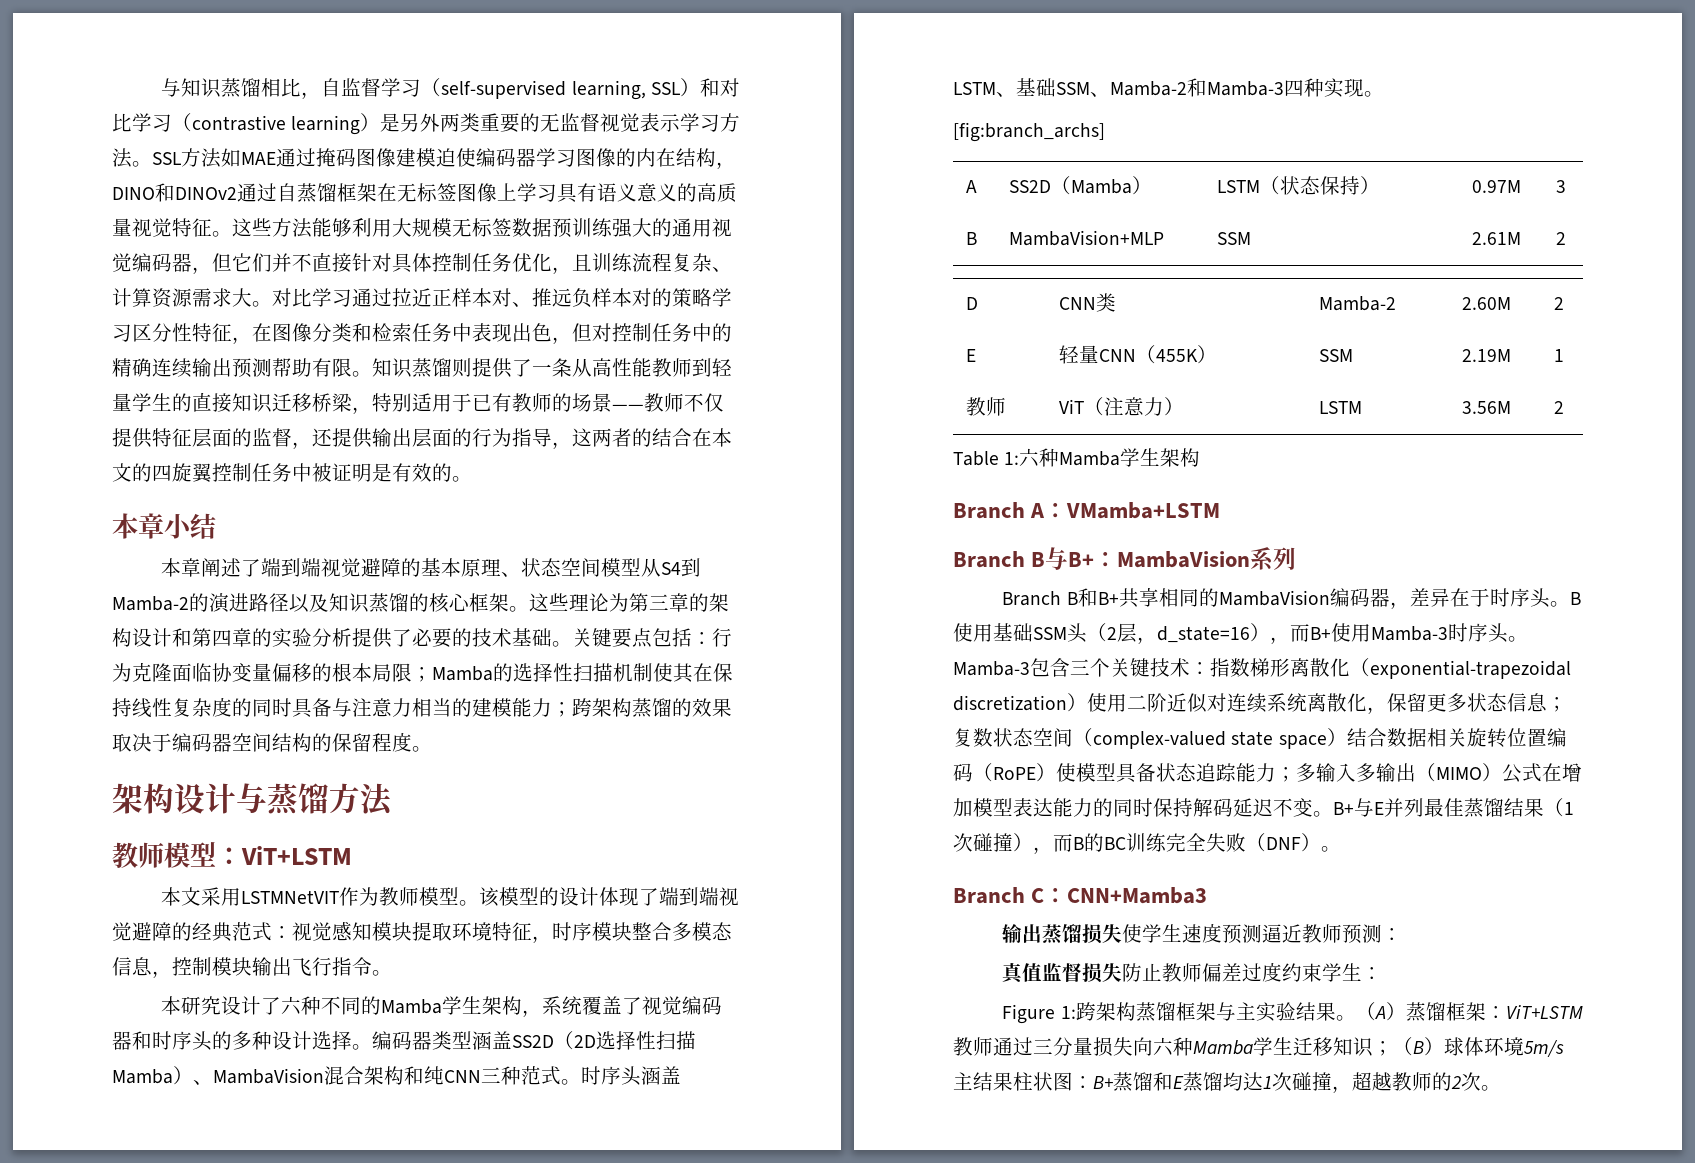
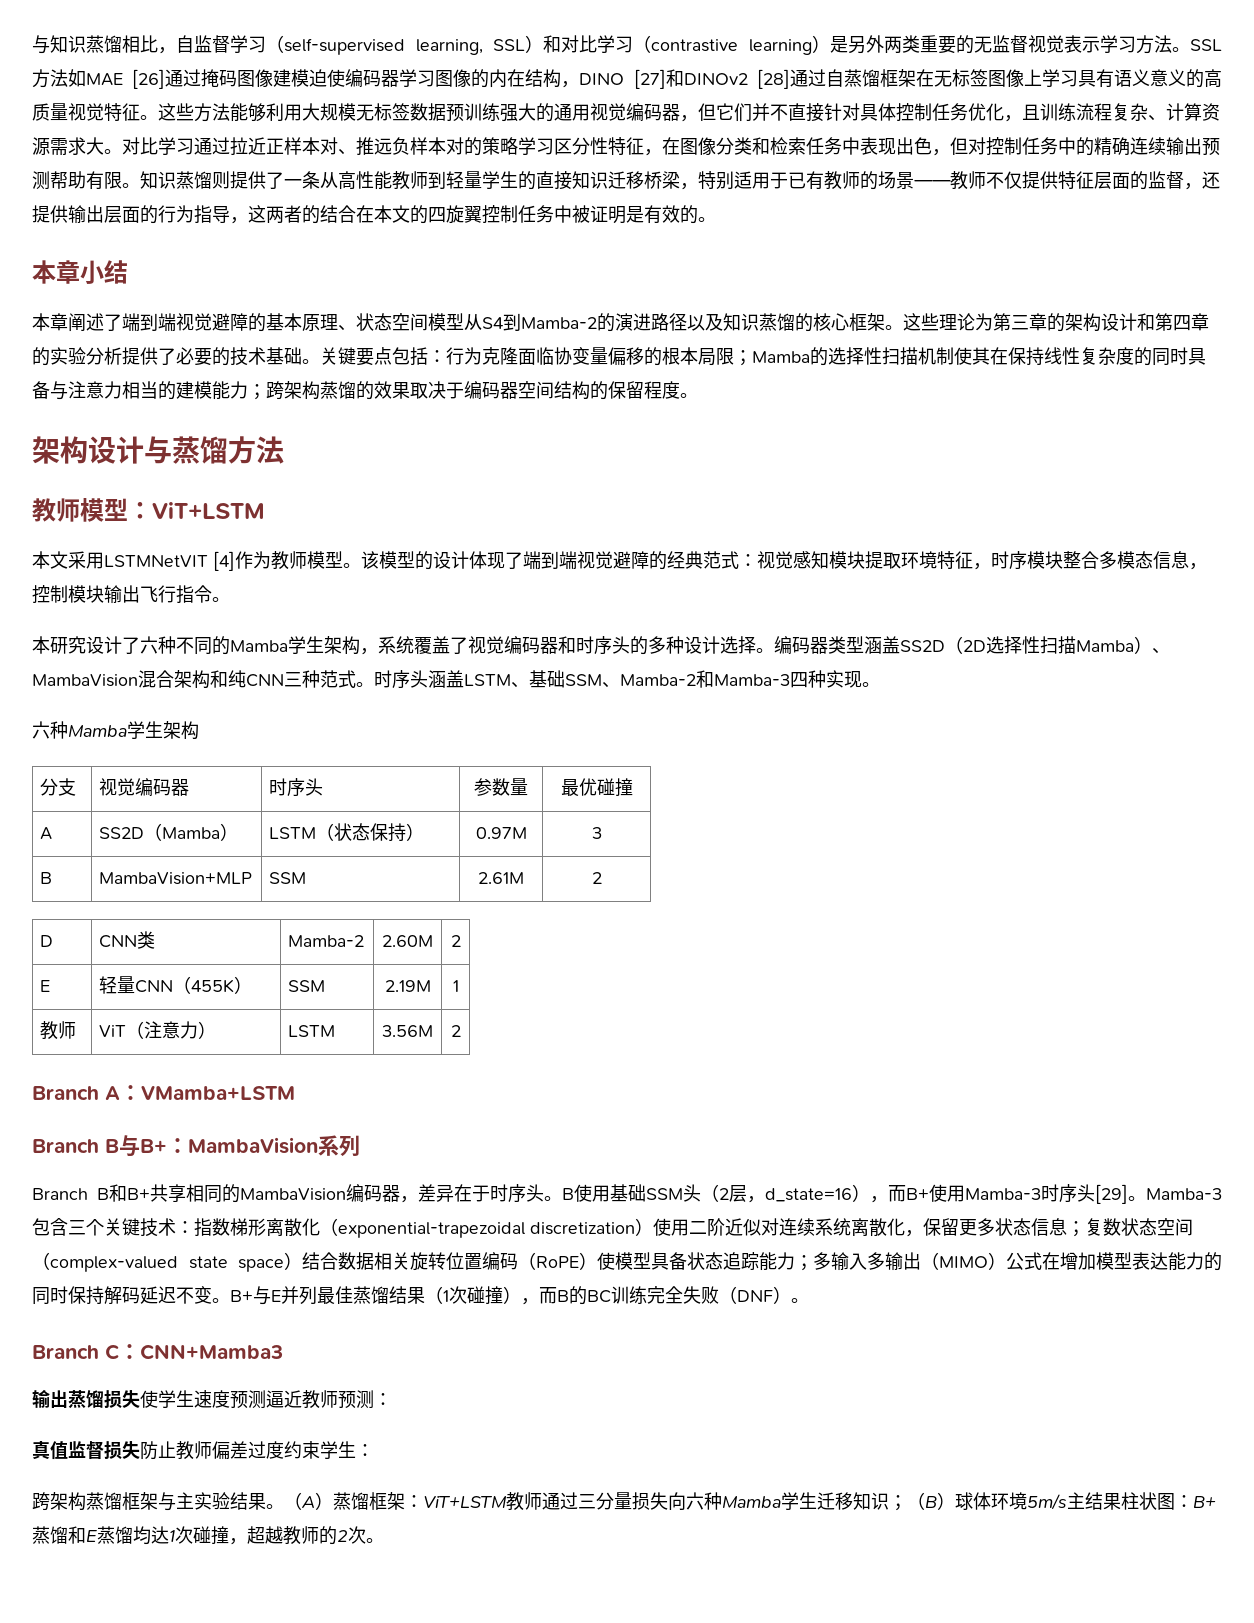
- SSL方法如MAE通过掩码图像建模迫使编码器学习图像的内在结构，DINO和DINOv2通过自蒸馏框架在无标签图像上学习具有语义意义的高质量视觉特征。
+ SSL方法如MAE [26]通过掩码图像建模迫使编码器学习图像的内在结构，DINO [27]和DINOv2 [28]通过自蒸馏框架在无标签图像上学习具有语义意义的高质量视觉特征。
- 本文采用LSTMNetVIT作为教师模型。
+ 本文采用LSTMNetVIT [4]作为教师模型。
- [fig:branch_archs]
+ 六种Mamba学生架构
+ 分支 | 视觉编码器 | 时序头 | 参数量 | 最优碰撞
- Table 1:六种Mamba学生架构
- B使用基础SSM头（2层，d_state=16），而B+使用Mamba-3时序头。
+ B使用基础SSM头（2层，d_state=16），而B+使用Mamba-3时序头[29]。
- Figure 1:跨架构蒸馏框架与主实验结果。
+ 跨架构蒸馏框架与主实验结果。

